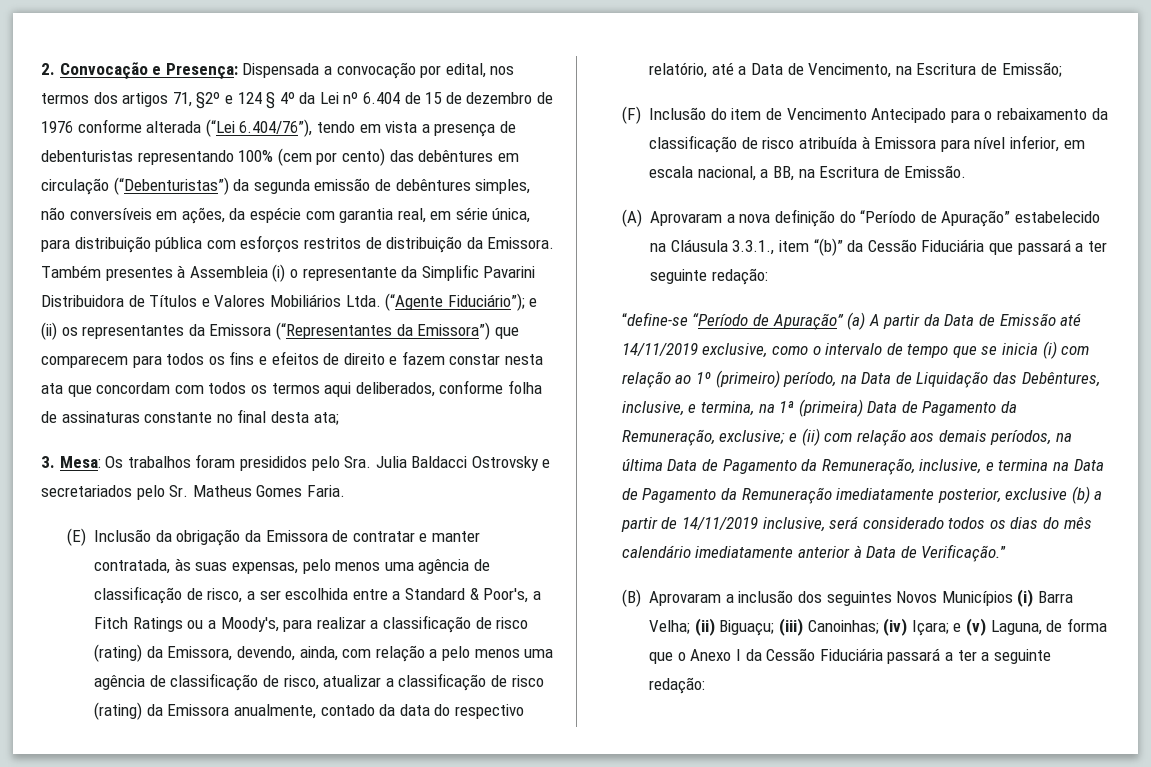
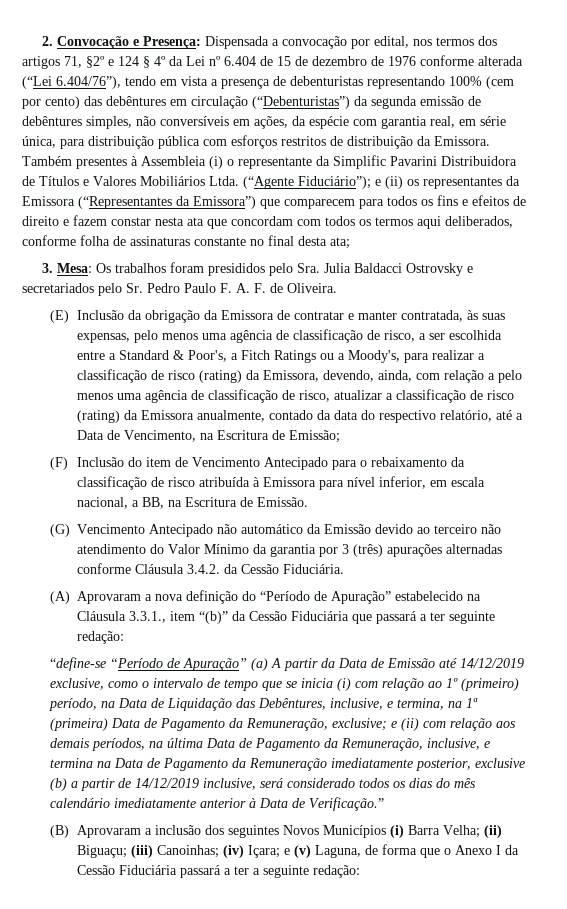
- 3. Mesa: Os trabalhos foram presididos pelo Sra. Julia Baldacci Ostrovsky e secretariados pelo Sr. Matheus Gomes Faria.
+ 3. Mesa: Os trabalhos foram presididos pelo Sra. Julia Baldacci Ostrovsky e secretariados pelo Sr. Pedro Paulo F. A. F. de Oliveira.
+ (G) Vencimento Antecipado não automático da Emissão devido ao terceiro não atendimento do Valor Mínimo da garantia por 3 (três) apurações alternadas conforme Cláusula 3.4.2. da Cessão Fiduciária.
- “define-se “Período de Apuração” (a) A partir da Data de Emissão até 14/11/2019 exclusive, como o intervalo de tempo que se inicia (i) com relação ao 1º (primeiro) período, na Data de Liquidação das Debêntures, inclusive, e termina, na 1ª (primeira) Data de Pagamento da Remuneração, exclusive;
+ “define-se “Período de Apuração” (a) A partir da Data de Emissão até 14/12/2019 exclusive, como o intervalo de tempo que se inicia (i) com relação ao 1º (primeiro) período, na Data de Liquidação das Debêntures, inclusive, e termina, na 1ª (primeira) Data de Pagamento da Remuneração, exclusive;
- e (ii) com relação aos demais períodos, na última Data de Pagamento da Remuneração, inclusive, e termina na Data de Pagamento da Remuneração imediatamente posterior, exclusive (b) a partir de 14/11/2019 inclusive, será considerado todos os dias do mês calendário imediatamente anterior à Data de Verificação.”
+ e (ii) com relação aos demais períodos, na última Data de Pagamento da Remuneração, inclusive, e termina na Data de Pagamento da Remuneração imediatamente posterior, exclusive (b) a partir de 14/12/2019 inclusive, será considerado todos os dias do mês calendário imediatamente anterior à Data de Verificação.”

